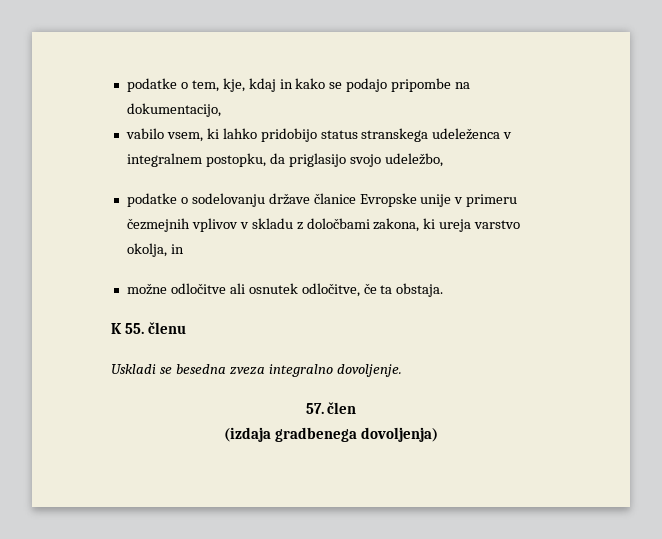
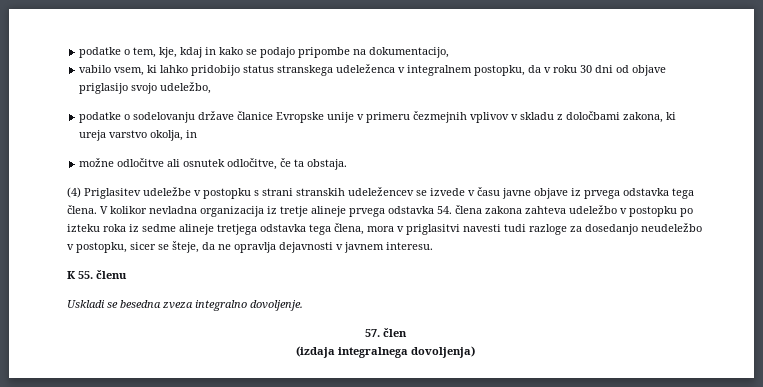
- vabilo vsem, ki lahko pridobijo status stranskega udeleženca v integralnem postopku, da priglasijo svojo udeležbo,
+ vabilo vsem, ki lahko pridobijo status stranskega udeleženca v integralnem postopku, da v roku 30 dni od objave priglasijo svojo udeležbo,
+ (4) Priglasitev udeležbe v postopku s strani stranskih udeležencev se izvede v času javne objave iz prvega odstavka tega člena. V kolikor nevladna organizacija iz tretje alineje prvega odstavka 54. člena zakona zahteva udeležbo v postopku po izteku roka iz sedme alineje tretjega odstavka tega člena, mora v priglasitvi navesti tudi razloge za dosedanjo neudeležbo v postopku, sicer se šteje, da ne opravlja dejavnosti v javnem interesu.
- (izdaja gradbenega dovoljenja)
+ (izdaja integralnega dovoljenja)

